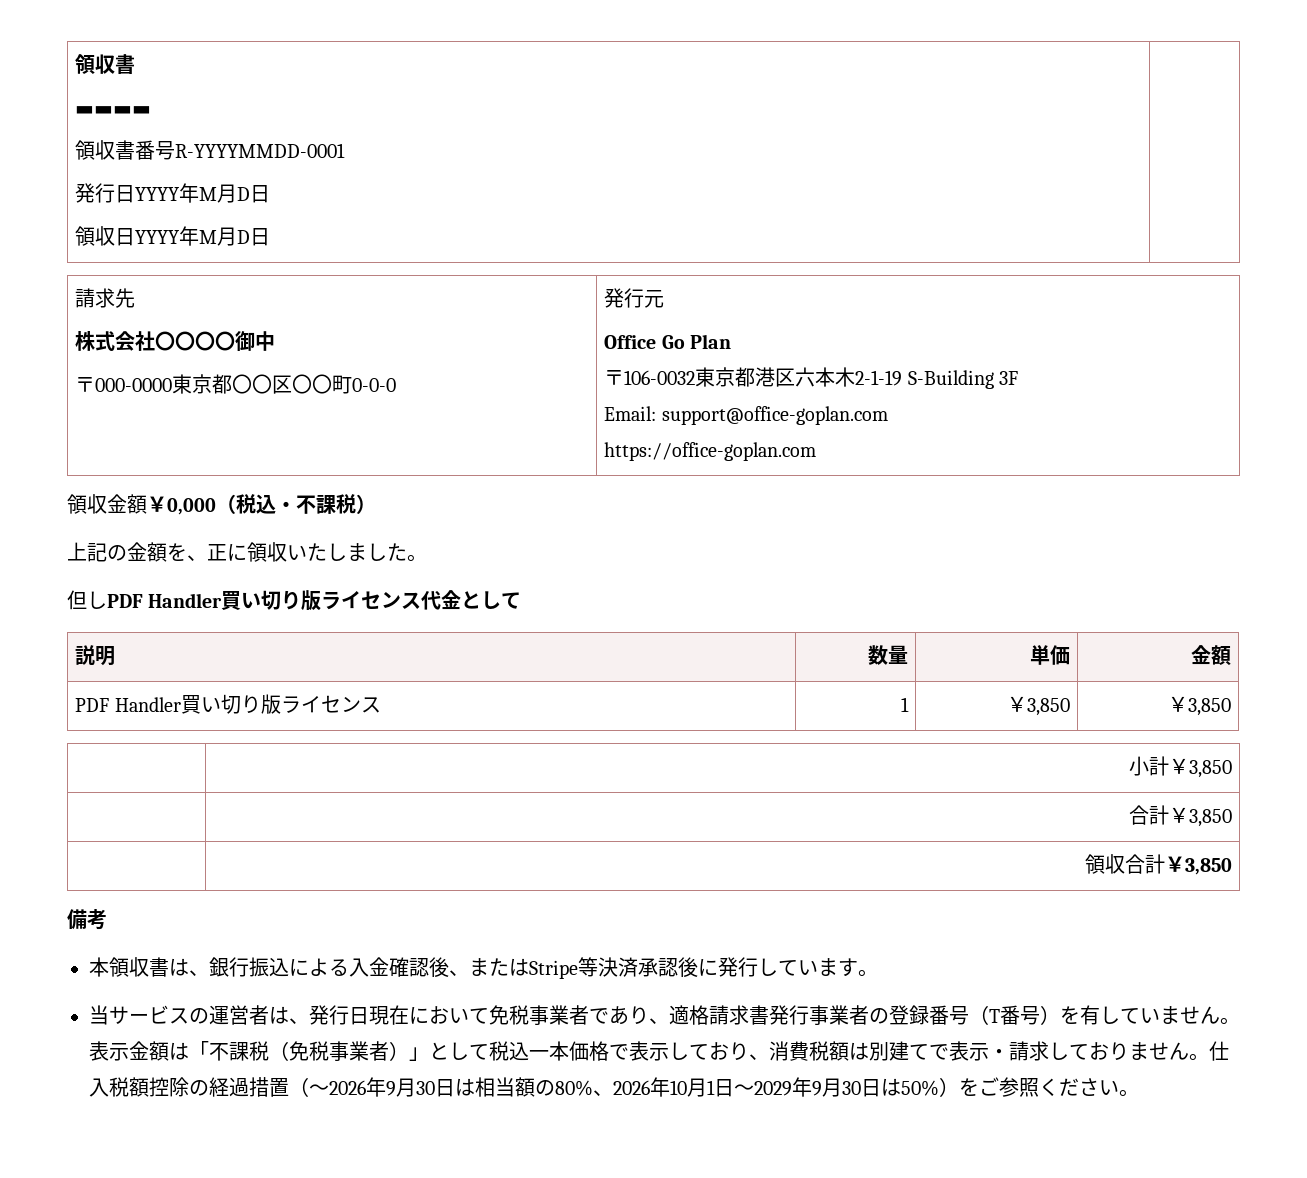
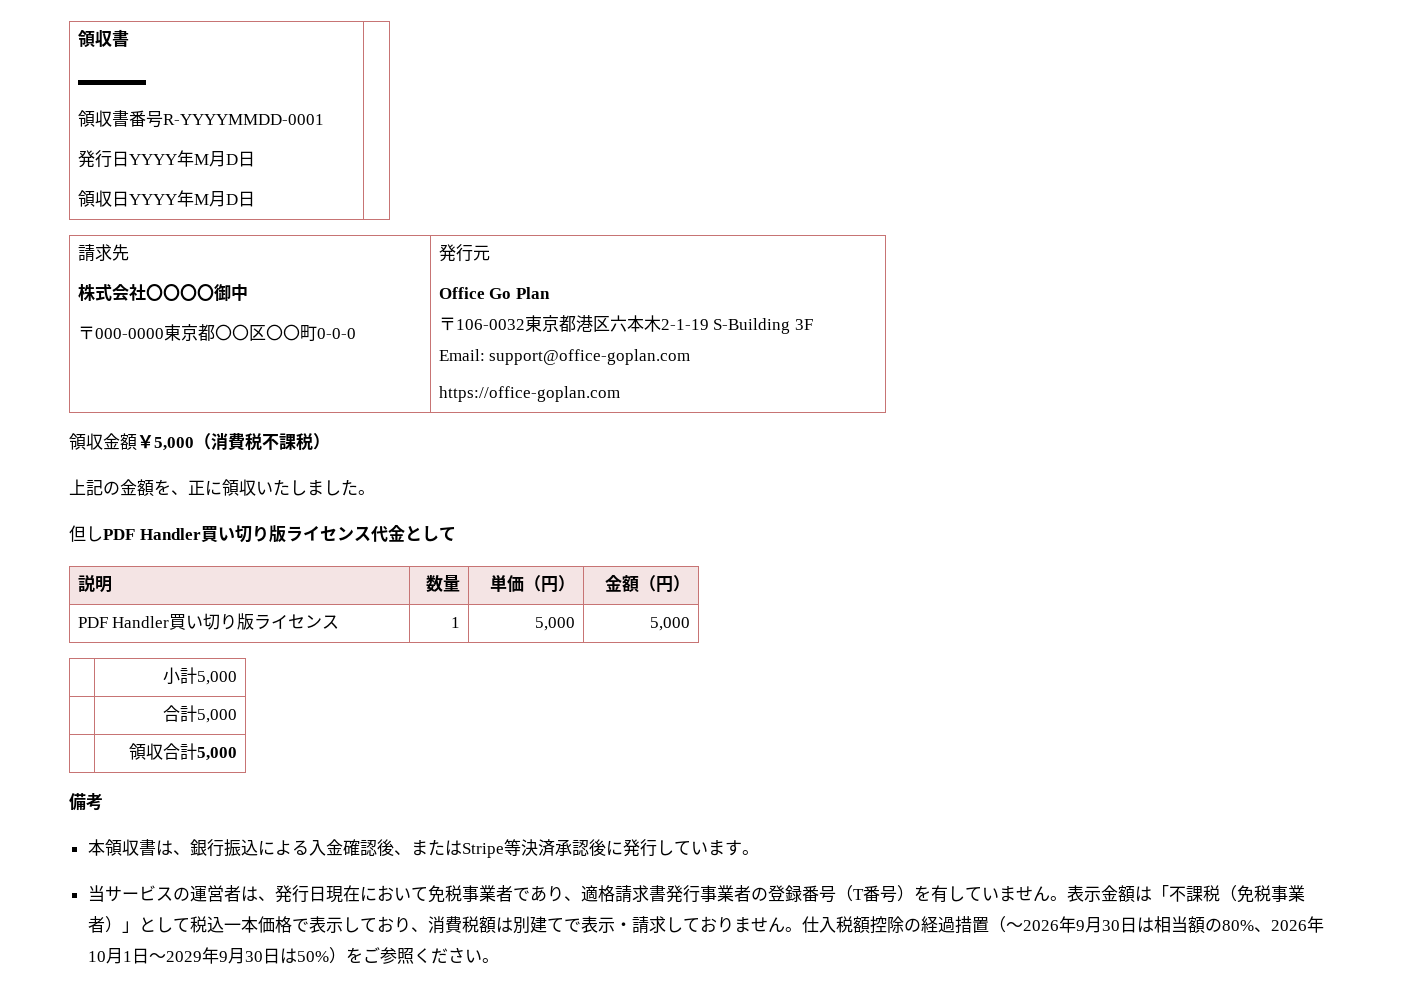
- 領収金額￥0,000（税込・不課税）
+ 領収金額￥5,000（消費税不課税）
- 説明 | 数量 | 単価 | 金額
+ 説明 | 数量 | 単価（円） | 金額（円）
- PDF Handler買い切り版ライセンス | 1 | ￥3,850 | ￥3,850
+ PDF Handler買い切り版ライセンス | 1 | 5,000 | 5,000
- | 小計￥3,850
- | 合計￥3,850
+ | 小計5,000
+ | 合計5,000
- | 領収合計￥3,850
+ | 領収合計5,000

